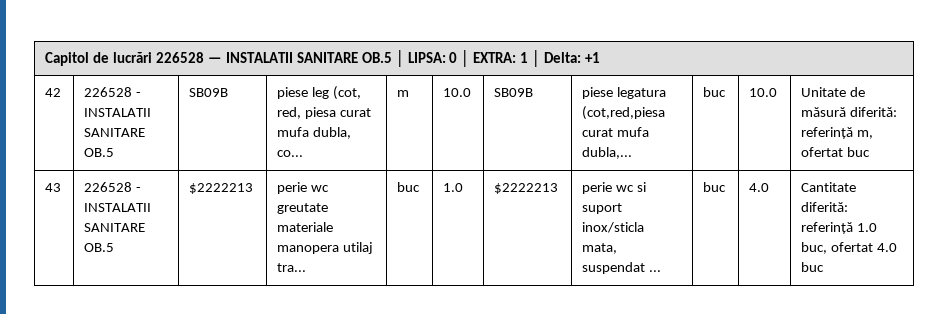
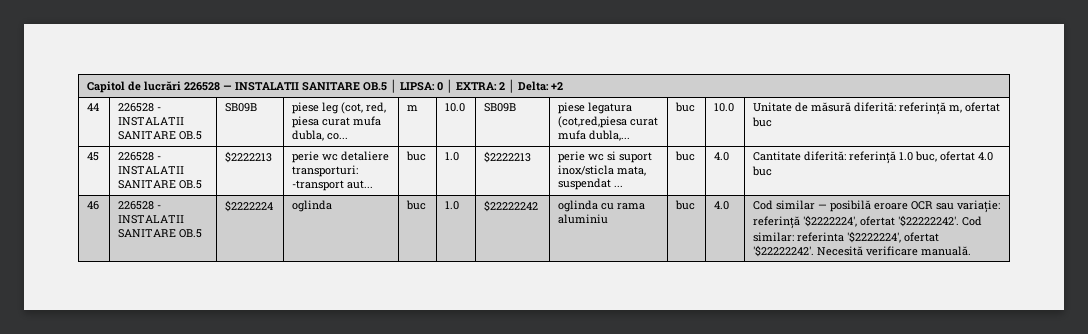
- Capitol de lucrări 226528 — INSTALATII SANITARE OB.5 │ LIPSA: 0 │ EXTRA: 1 │ Delta: +1
- 42 | 226528 - INSTALATII SANITARE OB.5 | SB09B | piese leg (cot, red, piesa curat mufa dubla, co... | m | 10.0 | SB09B | piese legatura (cot,red,piesa curat mufa dubla,... | buc | 10.0 | Unitate de măsură diferită: referință m, ofertat buc
+ Capitol de lucrări 226528 — INSTALATII SANITARE OB.5 │ LIPSA: 0 │ EXTRA: 2 │ Delta: +2
+ 44 | 226528 - INSTALATII SANITARE OB.5 | SB09B | piese leg (cot, red, piesa curat mufa dubla, co... | m | 10.0 | SB09B | piese legatura (cot,red,piesa curat mufa dubla,... | buc | 10.0 | Unitate de măsură diferită: referință m, ofertat buc
- 43 | 226528 - INSTALATII SANITARE OB.5 | $2222213 | perie wc greutate materiale manopera utilaj tra... | buc | 1.0 | $2222213 | perie wc si suport inox/sticla mata, suspendat ... | buc | 4.0 | Cantitate diferită: referință 1.0 buc, ofertat 4.0 buc
+ 45 | 226528 - INSTALATII SANITARE OB.5 | $2222213 | perie wc detaliere transporturi: -transport aut... | buc | 1.0 | $2222213 | perie wc si suport inox/sticla mata, suspendat ... | buc | 4.0 | Cantitate diferită: referință 1.0 buc, ofertat 4.0 buc
+ 46 | 226528 - INSTALATII SANITARE OB.5 | $2222224 | oglinda | buc | 1.0 | $22222242 | oglinda cu rama aluminiu | buc | 4.0 | Cod similar — posibilă eroare OCR sau variație: referință '$2222224', ofertat '$22222242'. Cod similar: referinta '$2222224', ofertat '$22222242'. Necesită verificare manuală.

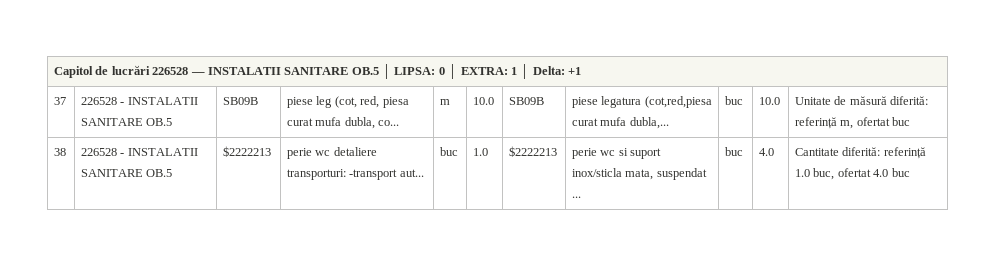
- Capitol de lucrări 226528 — INSTALATII SANITARE OB.5 │ LIPSA: 0 │ EXTRA: 2 │ Delta: +2
- 44 | 226528 - INSTALATII SANITARE OB.5 | SB09B | piese leg (cot, red, piesa curat mufa dubla, co... | m | 10.0 | SB09B | piese legatura (cot,red,piesa curat mufa dubla,... | buc | 10.0 | Unitate de măsură diferită: referință m, ofertat buc
+ Capitol de lucrări 226528 — INSTALATII SANITARE OB.5 │ LIPSA: 0 │ EXTRA: 1 │ Delta: +1
+ 37 | 226528 - INSTALATII SANITARE OB.5 | SB09B | piese leg (cot, red, piesa curat mufa dubla, co... | m | 10.0 | SB09B | piese legatura (cot,red,piesa curat mufa dubla,... | buc | 10.0 | Unitate de măsură diferită: referință m, ofertat buc
- 45 | 226528 - INSTALATII SANITARE OB.5 | $2222213 | perie wc detaliere transporturi: -transport aut... | buc | 1.0 | $2222213 | perie wc si suport inox/sticla mata, suspendat ... | buc | 4.0 | Cantitate diferită: referință 1.0 buc, ofertat 4.0 buc
+ 38 | 226528 - INSTALATII SANITARE OB.5 | $2222213 | perie wc detaliere transporturi: -transport aut... | buc | 1.0 | $2222213 | perie wc si suport inox/sticla mata, suspendat ... | buc | 4.0 | Cantitate diferită: referință 1.0 buc, ofertat 4.0 buc
- 46 | 226528 - INSTALATII SANITARE OB.5 | $2222224 | oglinda | buc | 1.0 | $22222242 | oglinda cu rama aluminiu | buc | 4.0 | Cod similar — posibilă eroare OCR sau variație: referință '$2222224', ofertat '$22222242'. Cod similar: referinta '$2222224', ofertat '$22222242'. Necesită verificare manuală.

